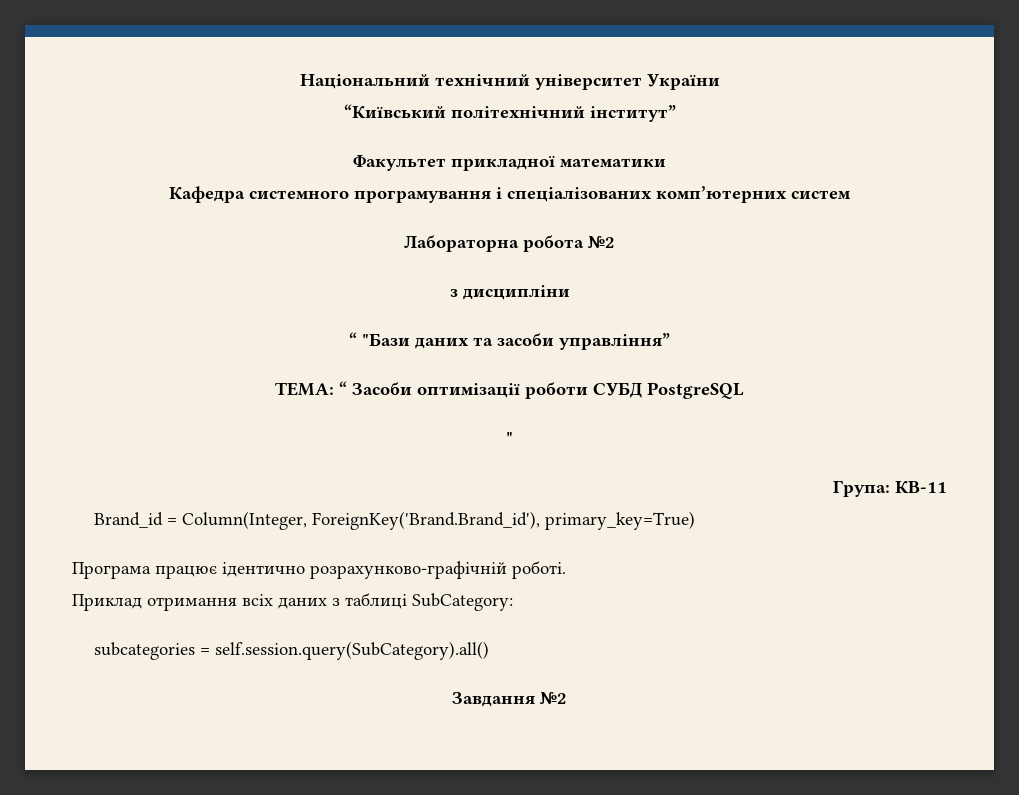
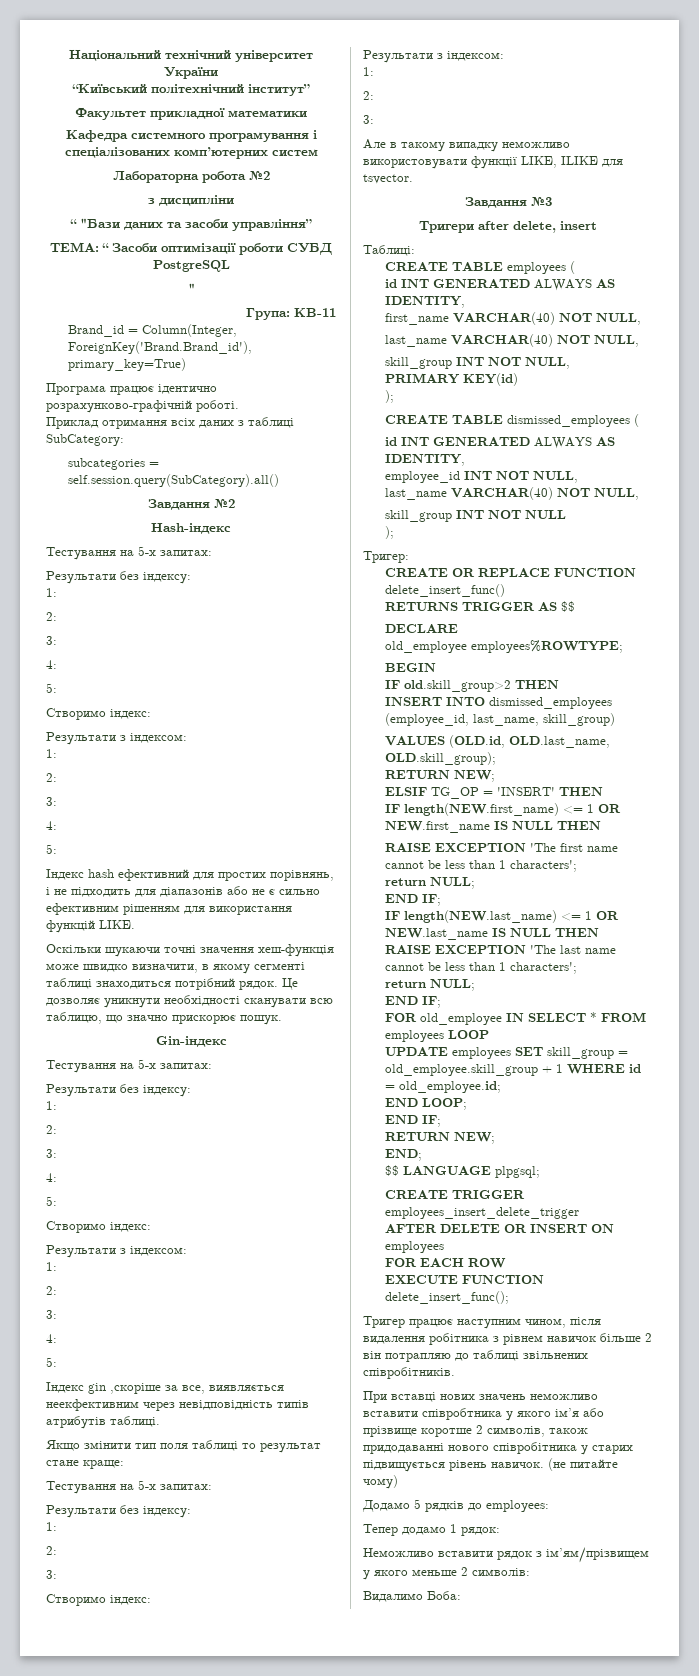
+ Hash-індекс
+ Тестування на 5-х запитах:
+ Результати без індексу:
+ 1:
+ 2:
+ 3:
+ 4:
+ 5:
+ Створимо індекс:
+ Результати з індексом:
+ 1:
+ 2:
+ 3:
+ 4:
+ 5:
+ Індекс hash ефективний для простих порівнянь, і не підходить для діапазонів або не є сильно ефективним рішенням для використання функцій LIKE.
+ Оскільки шукаючи точні значення хеш-функція може швидко визначити, в якому сегменті таблиці знаходиться потрібний рядок. Це дозволяє уникнути необхідності сканувати всю таблицю, що значно прискорює пошук.
+ Gin-індекс
+ Тестування на 5-х запитах:
+ Результати без індексу:
+ 1:
+ 2:
+ 3:
+ 4:
+ 5:
+ Створимо індекс:
+ Результати з індексом:
+ 1:
+ 2:
+ 3:
+ 4:
+ 5:
+ Індекс gin ,скоріше за все, виявляється неекфективним через невідповідність типів атрибутів таблиці.
+ Якщо змінити тип поля таблиці то результат стане краще:
+ Тестування на 5-х запитах:
+ Результати без індексу:
+ 1:
+ 2:
+ 3:
+ Створимо індекс:
+ Результати з індексом:
+ 1:
+ 2:
+ 3:
+ Але в такому випадку неможливо використовувати функції LIKE, ILIKE для tsvector.
+ Завдання №3
+ Тригери after delete, insert
+ Таблиці:
+ CREATE TABLE employees (
+ id INT GENERATED ALWAYS AS IDENTITY,
+ first_name VARCHAR(40) NOT NULL,
+ last_name VARCHAR(40) NOT NULL,
+ skill_group INT NOT NULL,
+ PRIMARY KEY(id)
+ );
+ CREATE TABLE dismissed_employees (
+ id INT GENERATED ALWAYS AS IDENTITY,
+ employee_id INT NOT NULL,
+ last_name VARCHAR(40) NOT NULL,
+ skill_group INT NOT NULL
+ );
+ Тригер:
+ CREATE OR REPLACE FUNCTION delete_insert_func()
+ RETURNS TRIGGER AS $$
+ DECLARE
+ old_employee employees%ROWTYPE;
+ BEGIN
+ IF old.skill_group>2 THEN
+ INSERT INTO dismissed_employees (employee_id, last_name, skill_group)
+ VALUES (OLD.id, OLD.last_name, OLD.skill_group);
+ RETURN NEW;
+ ELSIF TG_OP = 'INSERT' THEN
+ IF length(NEW.first_name) <= 1 OR NEW.first_name IS NULL THEN
+ RAISE EXCEPTION 'The first name cannot be less than 1 characters';
+ return NULL;
+ END IF;
+ IF length(NEW.last_name) <= 1 OR NEW.last_name IS NULL THEN
+ RAISE EXCEPTION 'The last name cannot be less than 1 characters';
+ return NULL;
+ END IF;
+ FOR old_employee IN SELECT * FROM employees LOOP
+ UPDATE employees SET skill_group = old_employee.skill_group + 1 WHERE id = old_employee.id;
+ END LOOP;
+ END IF;
+ RETURN NEW;
+ END;
+ $$ LANGUAGE plpgsql;
+ CREATE TRIGGER employees_insert_delete_trigger
+ AFTER DELETE OR INSERT ON employees
+ FOR EACH ROW
+ EXECUTE FUNCTION delete_insert_func();
+ Тригер працює наступним чином, після видалення робітника з рівнем навичок більше 2 він потрапляю до таблиці звільнених співробітників.
+ При вставці нових значень неможливо вставити співробтника у якого ім’я або прізвище коротше 2 символів, також придодаванні нового співробітника у старих підвищується рівень навичок. (не питайте чому)
+ Додамо 5 рядків до employees:
+ Тепер додамо 1 рядок:
+ Неможливо вставити рядок з ім’ям/прізвищем у якого меньше 2 символів:
+ Видалимо Боба:

